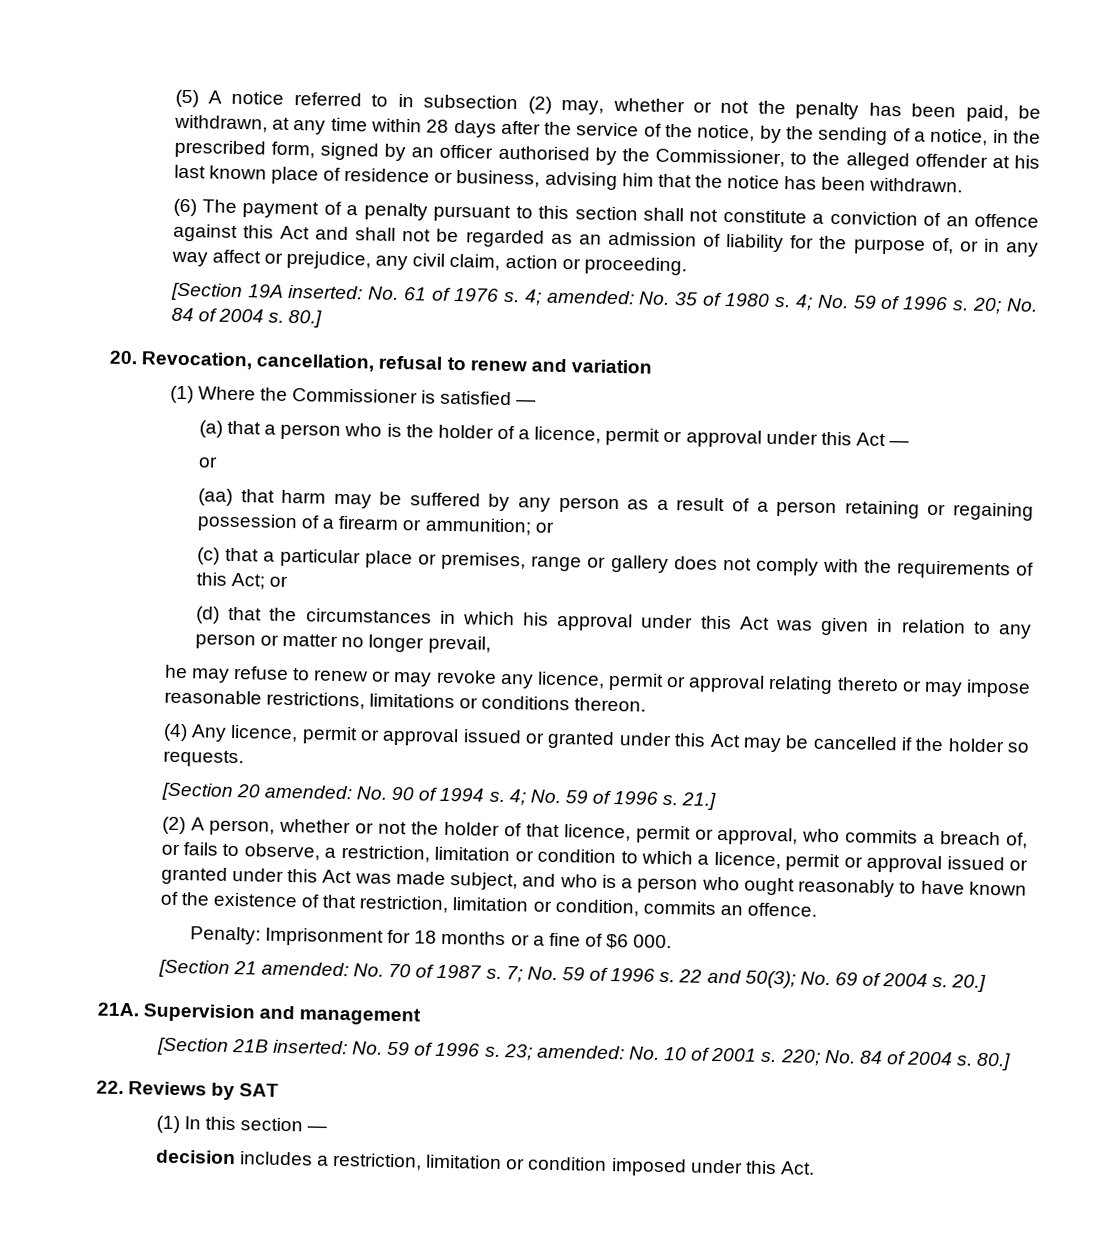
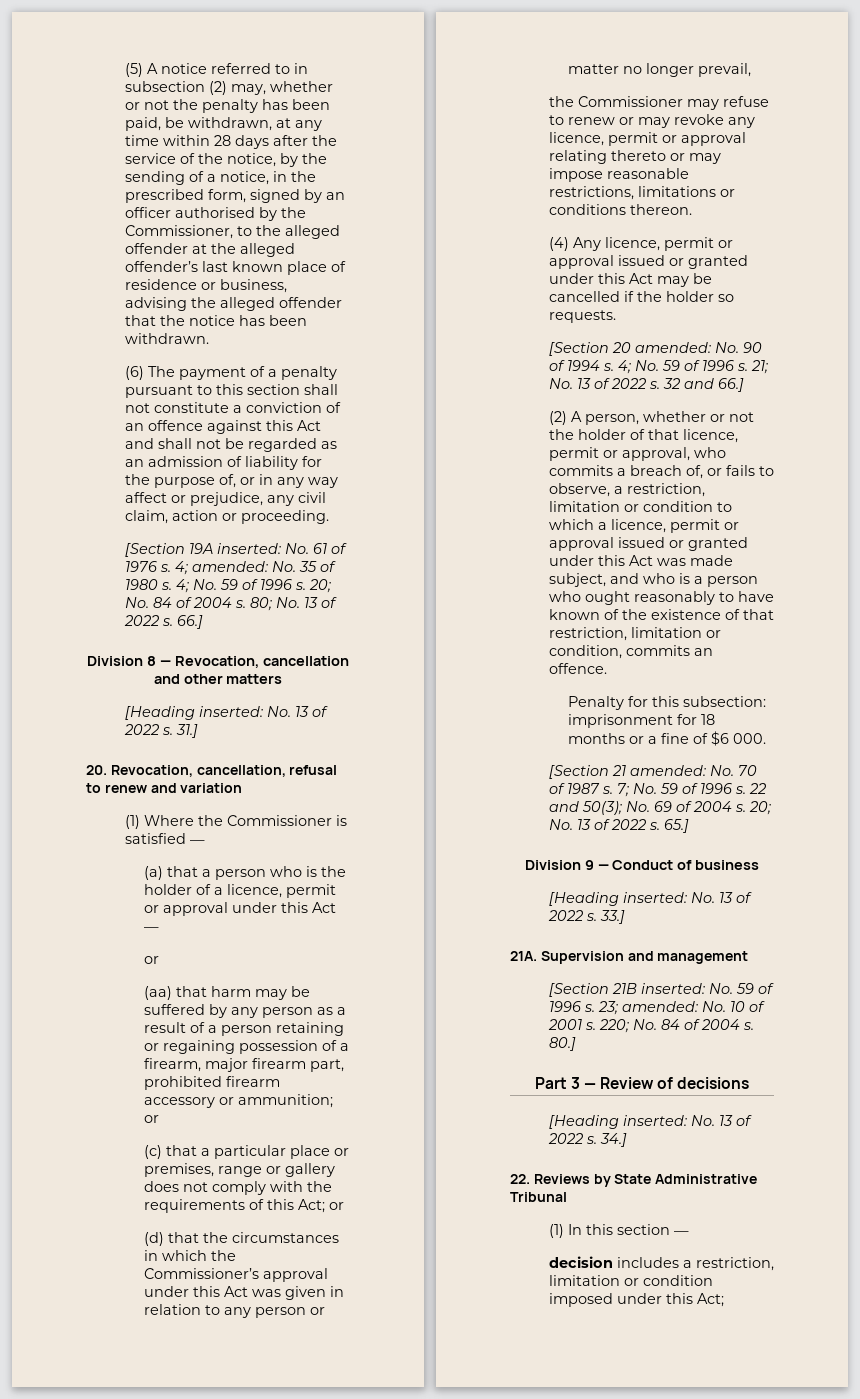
- (5) A notice referred to in subsection (2) may, whether or not the penalty has been paid, be withdrawn, at any time within 28 days after the service of the notice, by the sending of a notice, in the prescribed form, signed by an officer authorised by the Commissioner, to the alleged offender at his last known place of residence or business, advising him that the notice has been withdrawn.
+ (5) A notice referred to in subsection (2) may, whether or not the penalty has been paid, be withdrawn, at any time within 28 days after the service of the notice, by the sending of a notice, in the prescribed form, signed by an officer authorised by the Commissioner, to the alleged offender at the alleged offender’s last known place of residence or business, advising the alleged offender that the notice has been withdrawn.
- 20; No. 84 of 2004 s. 80.]
+ 20; No. 84 of 2004 s. 80; No. 13 of 2022 s. 66.]
+ Division 8 — Revocation, cancellation and other matters
+ [Heading inserted: No. 13 of 2022 s. 31.]
- (aa) that harm may be suffered by any person as a result of a person retaining or regaining possession of a firearm or ammunition; or
+ (aa) that harm may be suffered by any person as a result of a person retaining or regaining possession of a firearm, major firearm part, prohibited firearm accessory or ammunition; or
- (d) that the circumstances in which his approval under this Act was given in relation to any person or matter no longer prevail,
+ (d) that the circumstances in which the Commissioner’s approval under this Act was given in relation to any person or matter no longer prevail,
- he may refuse to renew or may revoke any licence, permit or approval relating thereto or may impose reasonable restrictions, limitations or conditions thereon.
+ the Commissioner may refuse to renew or may revoke any licence, permit or approval relating thereto or may impose reasonable restrictions, limitations or conditions thereon.
- 21.]
+ 21; No. 13 of 2022 s. 32 and 66.]
- Penalty: Imprisonment for 18 months or a fine of $6 000.
+ Penalty for this subsection: imprisonment for 18 months or a fine of $6 000.
- 20.]
+ 20; No. 13 of 2022 s. 65.]
+ Division 9 — Conduct of business
+ [Heading inserted: No. 13 of 2022 s. 33.]
+ Part 3 — Review of decisions
+ [Heading inserted: No. 13 of 2022 s. 34.]
- 22. Reviews by SAT
+ 22. Reviews by State Administrative Tribunal
- decision includes a restriction, limitation or condition imposed under this Act.
+ decision includes a restriction, limitation or condition imposed under this Act;

